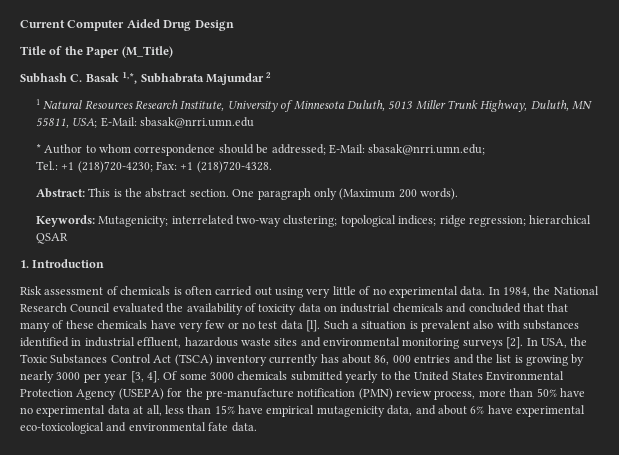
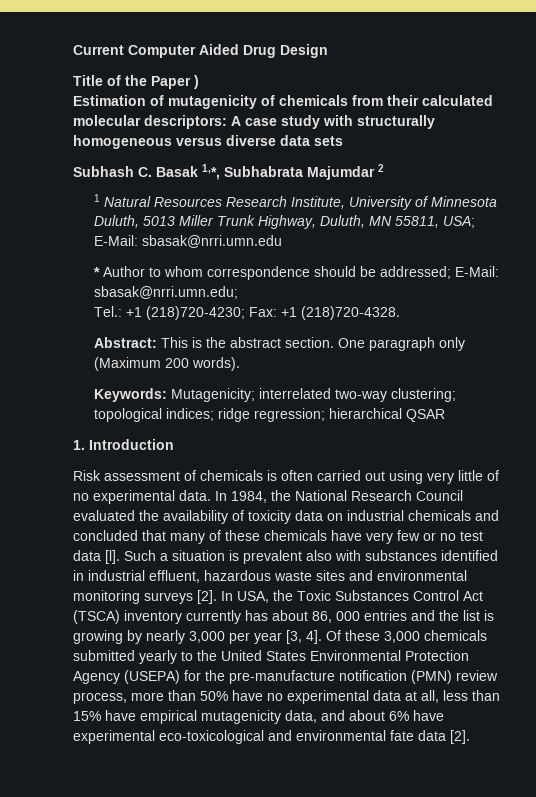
- Title of the Paper (M_Title)
+ Title of the Paper )
+ Estimation of mutagenicity of chemicals from their calculated molecular descriptors: A case study with structurally homogeneous versus diverse data sets
- In 1984, the National Research Council evaluated the availability of toxicity data on industrial chemicals and concluded that that many of these chemicals have very few or no test data [l].
+ In 1984, the National Research Council evaluated the availability of toxicity data on industrial chemicals and concluded that many of these chemicals have very few or no test data [l].
- In USA, the Toxic Substances Control Act (TSCA) inventory currently has about 86, 000 entries and the list is growing by nearly 3000 per year [3, 4].
+ In USA, the Toxic Substances Control Act (TSCA) inventory currently has about 86, 000 entries and the list is growing by nearly 3,000 per year [3, 4].
- Of some 3000 chemicals submitted yearly to the United States Environmental Protection Agency (USEPA) for the pre-manufacture notification (PMN) review process, more than 50% have no experimental data at all, less than 15% have empirical mutagenicity data, and about 6% have experimental eco-toxicological and environmental fate data.
+ Of these 3,000 chemicals submitted yearly to the United States Environmental Protection Agency (USEPA) for the pre-manufacture notification (PMN) review process, more than 50% have no experimental data at all, less than 15% have empirical mutagenicity data, and about 6% have experimental eco-toxicological and environmental fate data [2].

